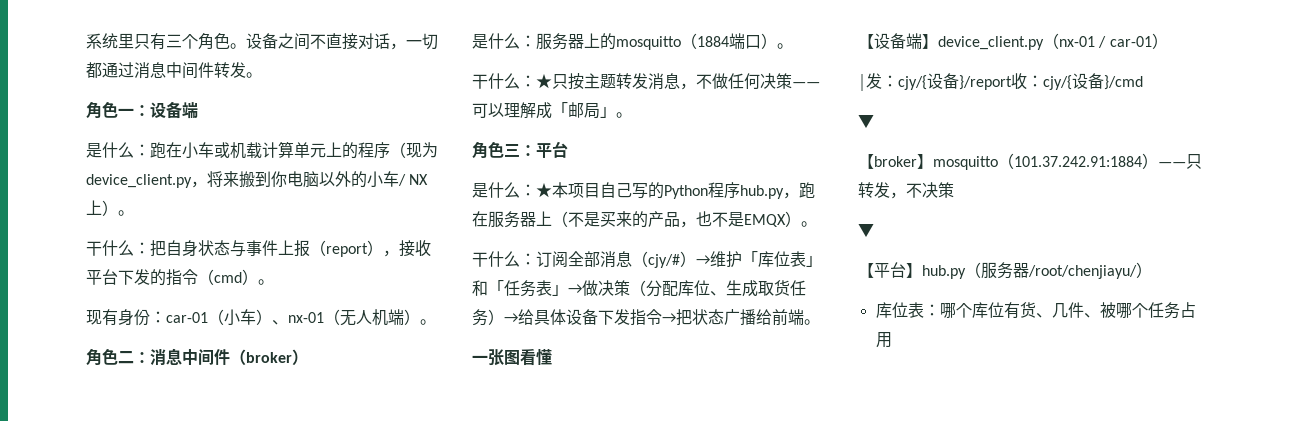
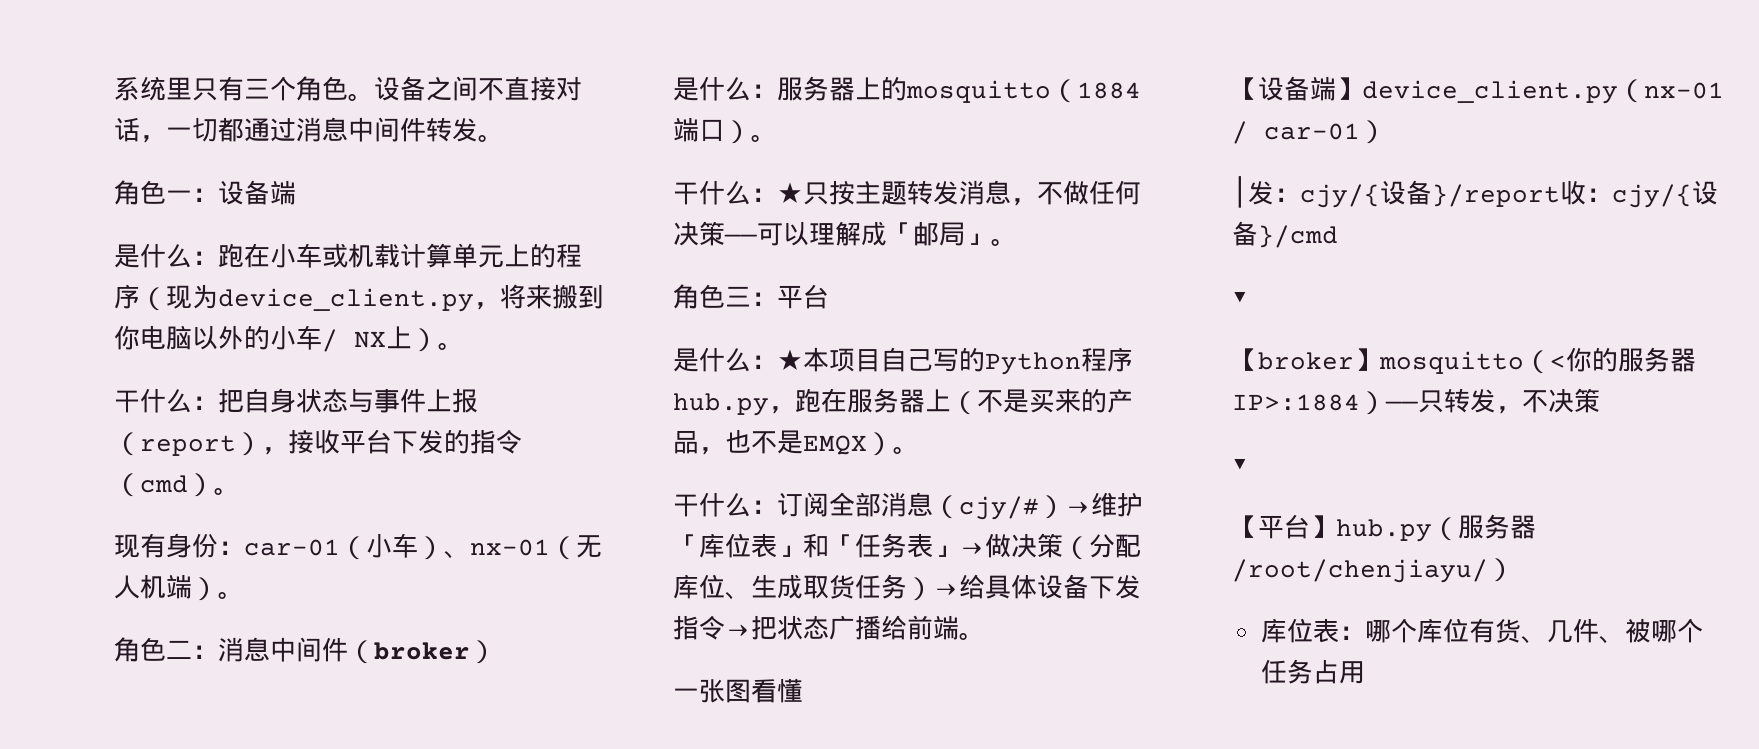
- 【broker】mosquitto（101.37.242.91:1884）——只转发，不决策
+ 【broker】mosquitto（<你的服务器IP>:1884）——只转发，不决策

